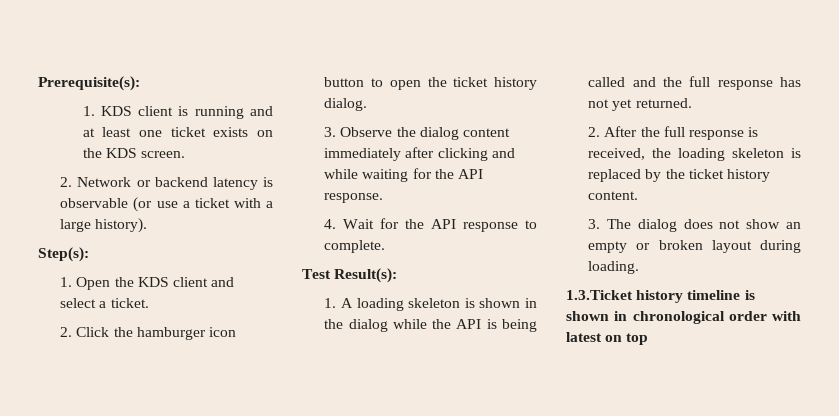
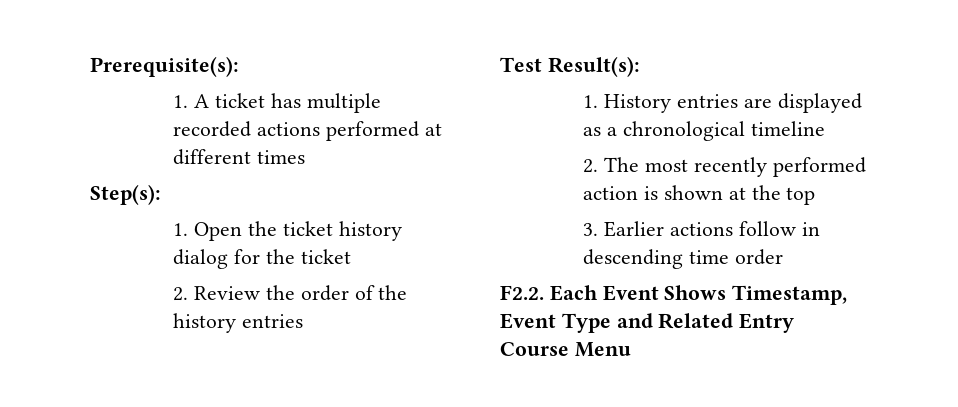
- 1. KDS client is running and at least one ticket exists on the KDS screen.
- 2. Network or backend latency is observable (or use a ticket with a large history).
+ 1. A ticket has multiple recorded actions performed at different times
  Step(s):
- 1. Open the KDS client and select a ticket.
- 2. Click the hamburger icon button to open the ticket history dialog.
- 3. Observe the dialog content immediately after clicking and while waiting for the API response.
- 4. Wait for the API response to complete.
+ 1. Open the ticket history dialog for the ticket
+ 2. Review the order of the history entries
  Test Result(s):
- 1. A loading skeleton is shown in the dialog while the API is being called and the full response has not yet returned.
- 2. After the full response is received, the loading skeleton is replaced by the ticket history content.
- 3. The dialog does not show an empty or broken layout during loading.
- 1.3.Ticket history timeline is shown in chronological order with latest on top
+ 1. History entries are displayed as a chronological timeline
+ 2. The most recently performed action is shown at the top
+ 3. Earlier actions follow in descending time order
+ F2.2. Each Event Shows Timestamp, Event Type and Related Entry Course Menu

